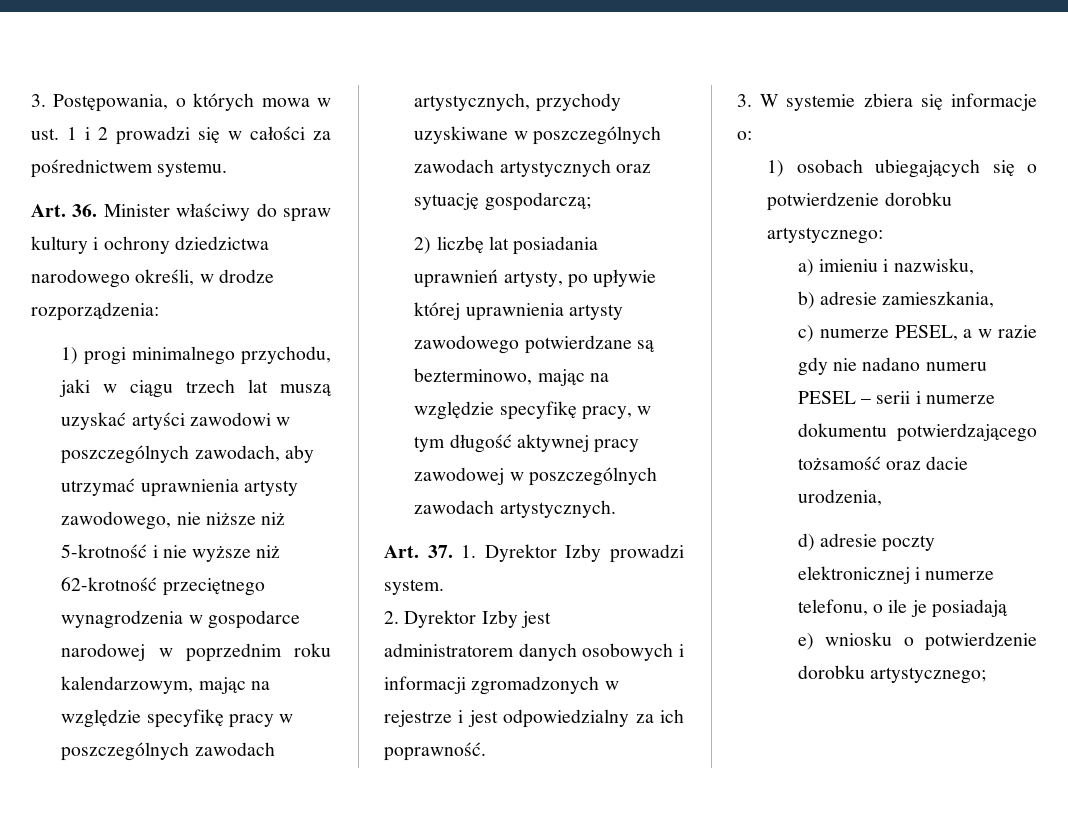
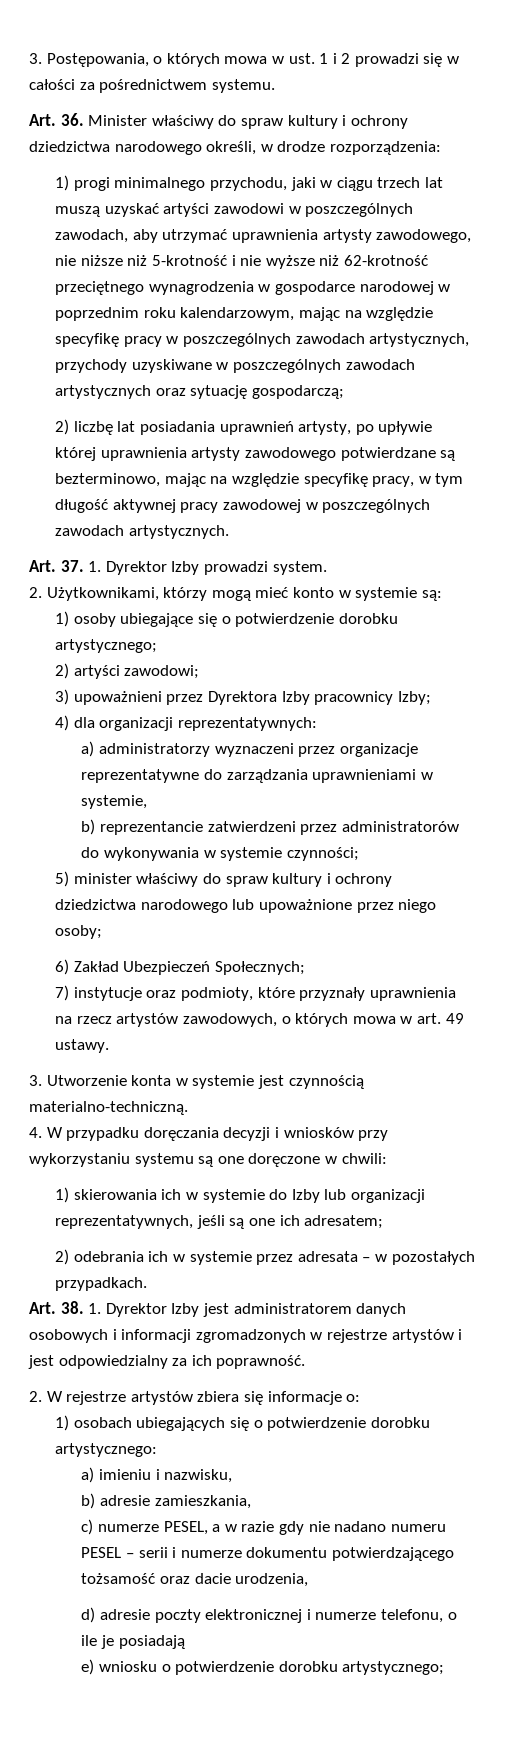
- 2. Dyrektor Izby jest administratorem danych osobowych i informacji zgromadzonych w rejestrze i jest odpowiedzialny za ich poprawność.
+ 2. Użytkownikami, którzy mogą mieć konto w systemie są:
+ 1) osoby ubiegające się o potwierdzenie dorobku artystycznego;
+ 2) artyści zawodowi;
+ 3) upoważnieni przez Dyrektora Izby pracownicy Izby;
+ 4) dla organizacji reprezentatywnych:
+ a) administratorzy wyznaczeni przez organizacje reprezentatywne do zarządzania uprawnieniami w systemie,
+ b) reprezentancie zatwierdzeni przez administratorów do wykonywania w systemie czynności;
+ 5) minister właściwy do spraw kultury i ochrony dziedzictwa narodowego lub upoważnione przez niego osoby;
+ 6) Zakład Ubezpieczeń Społecznych;
+ 7) instytucje oraz podmioty, które przyznały uprawnienia na rzecz artystów zawodowych, o których mowa w art. 49 ustawy.
+ 3. Utworzenie konta w systemie jest czynnością materialno-techniczną.
+ 4. W przypadku doręczania decyzji i wniosków przy wykorzystaniu systemu są one doręczone w chwili:
+ 1) skierowania ich w systemie do Izby lub organizacji reprezentatywnych, jeśli są one ich adresatem;
+ 2) odebrania ich w systemie przez adresata – w pozostałych przypadkach.
+ Art. 38. 1. Dyrektor Izby jest administratorem danych osobowych i informacji zgromadzonych w rejestrze artystów i jest odpowiedzialny za ich poprawność.
- 3. W systemie zbiera się informacje o:
+ 2. W rejestrze artystów zbiera się informacje o:

